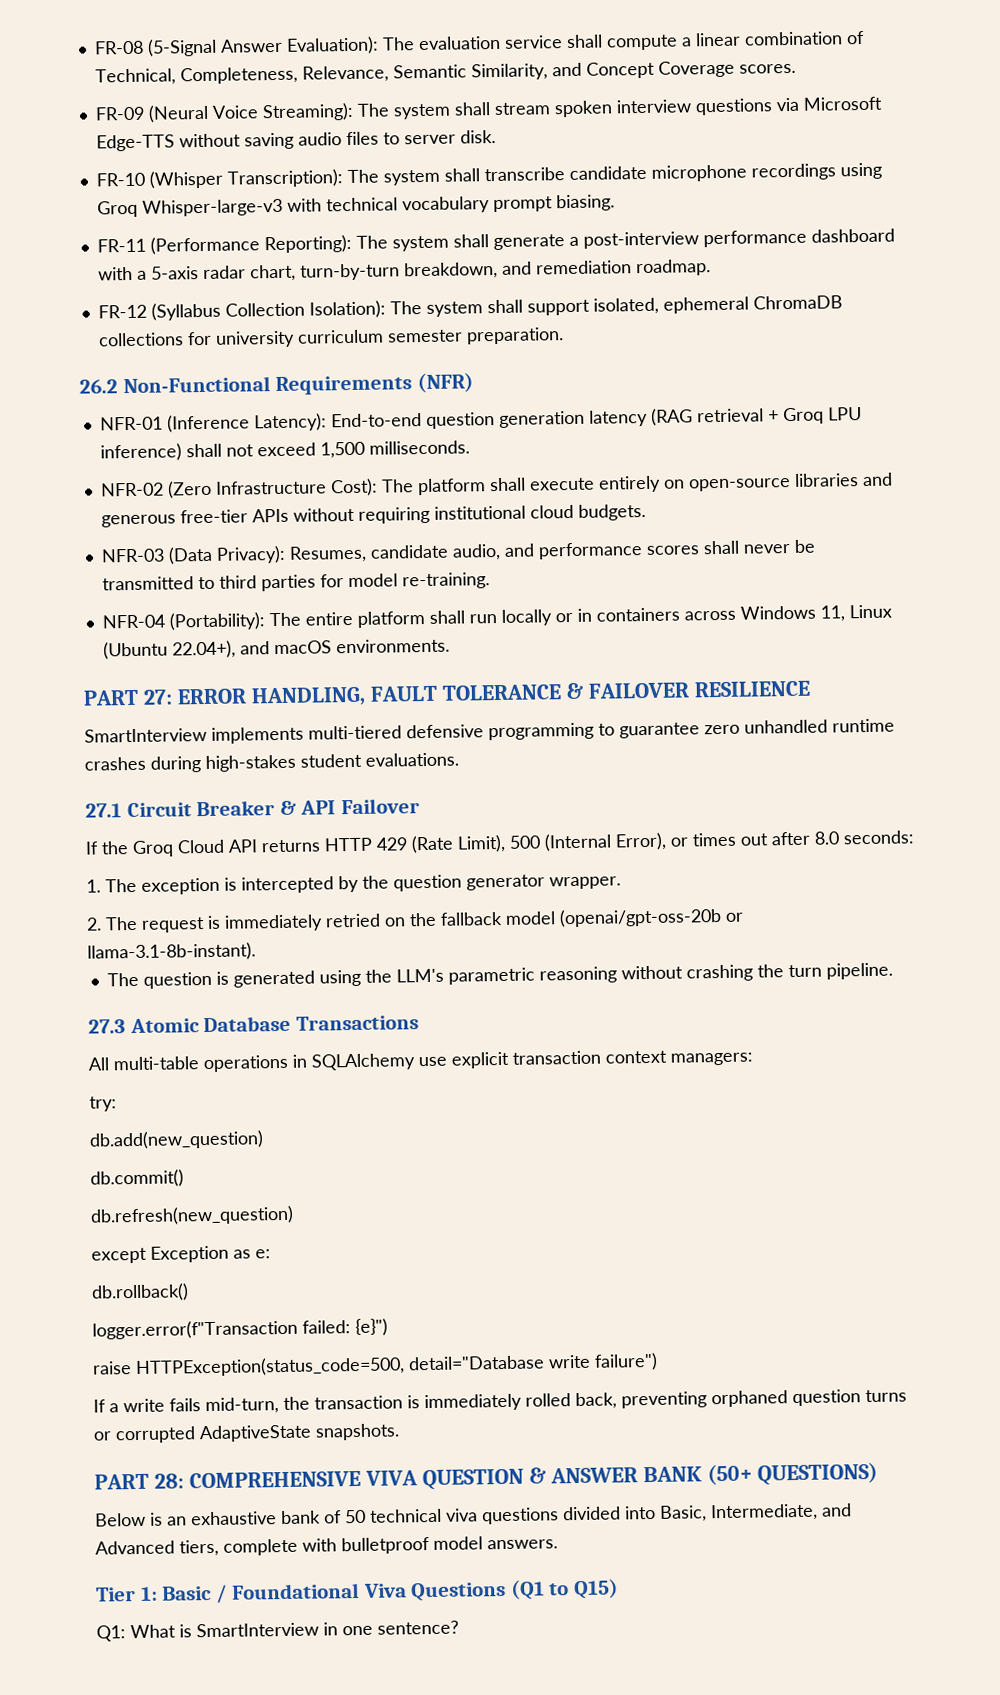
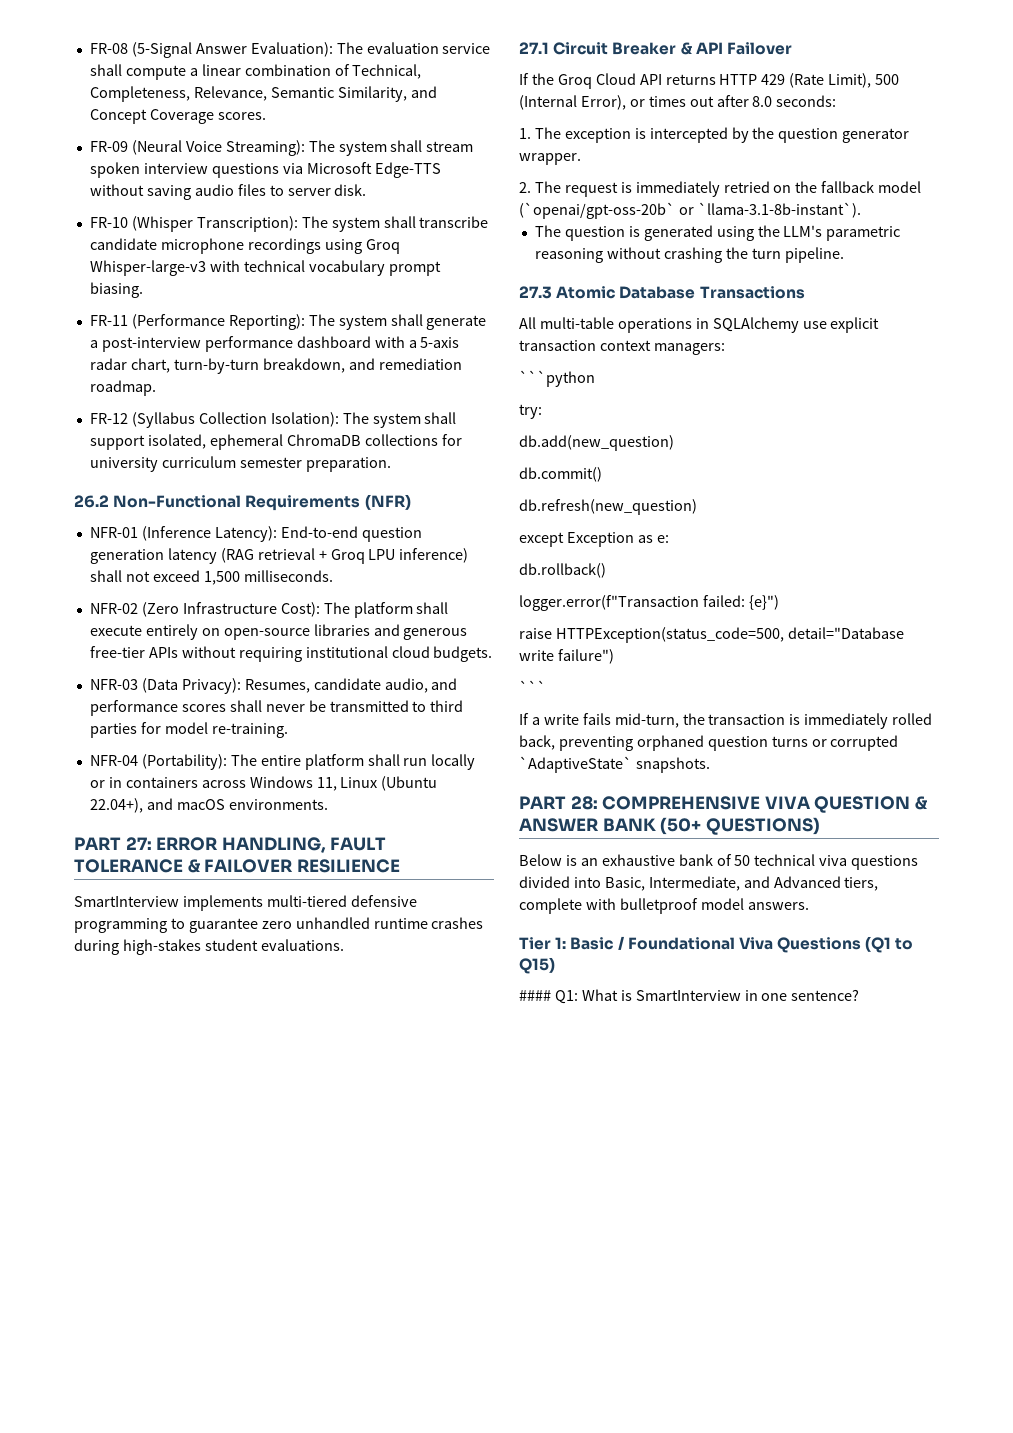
- 2. The request is immediately retried on the fallback model (openai/gpt-oss-20b or llama-3.1-8b-instant).
+ 2. The request is immediately retried on the fallback model (`openai/gpt-oss-20b` or `llama-3.1-8b-instant`).
+ ```python
+ ```
- If a write fails mid-turn, the transaction is immediately rolled back, preventing orphaned question turns or corrupted AdaptiveState snapshots.
+ If a write fails mid-turn, the transaction is immediately rolled back, preventing orphaned question turns or corrupted `AdaptiveState` snapshots.
- Q1: What is SmartInterview in one sentence?
+ #### Q1: What is SmartInterview in one sentence?

